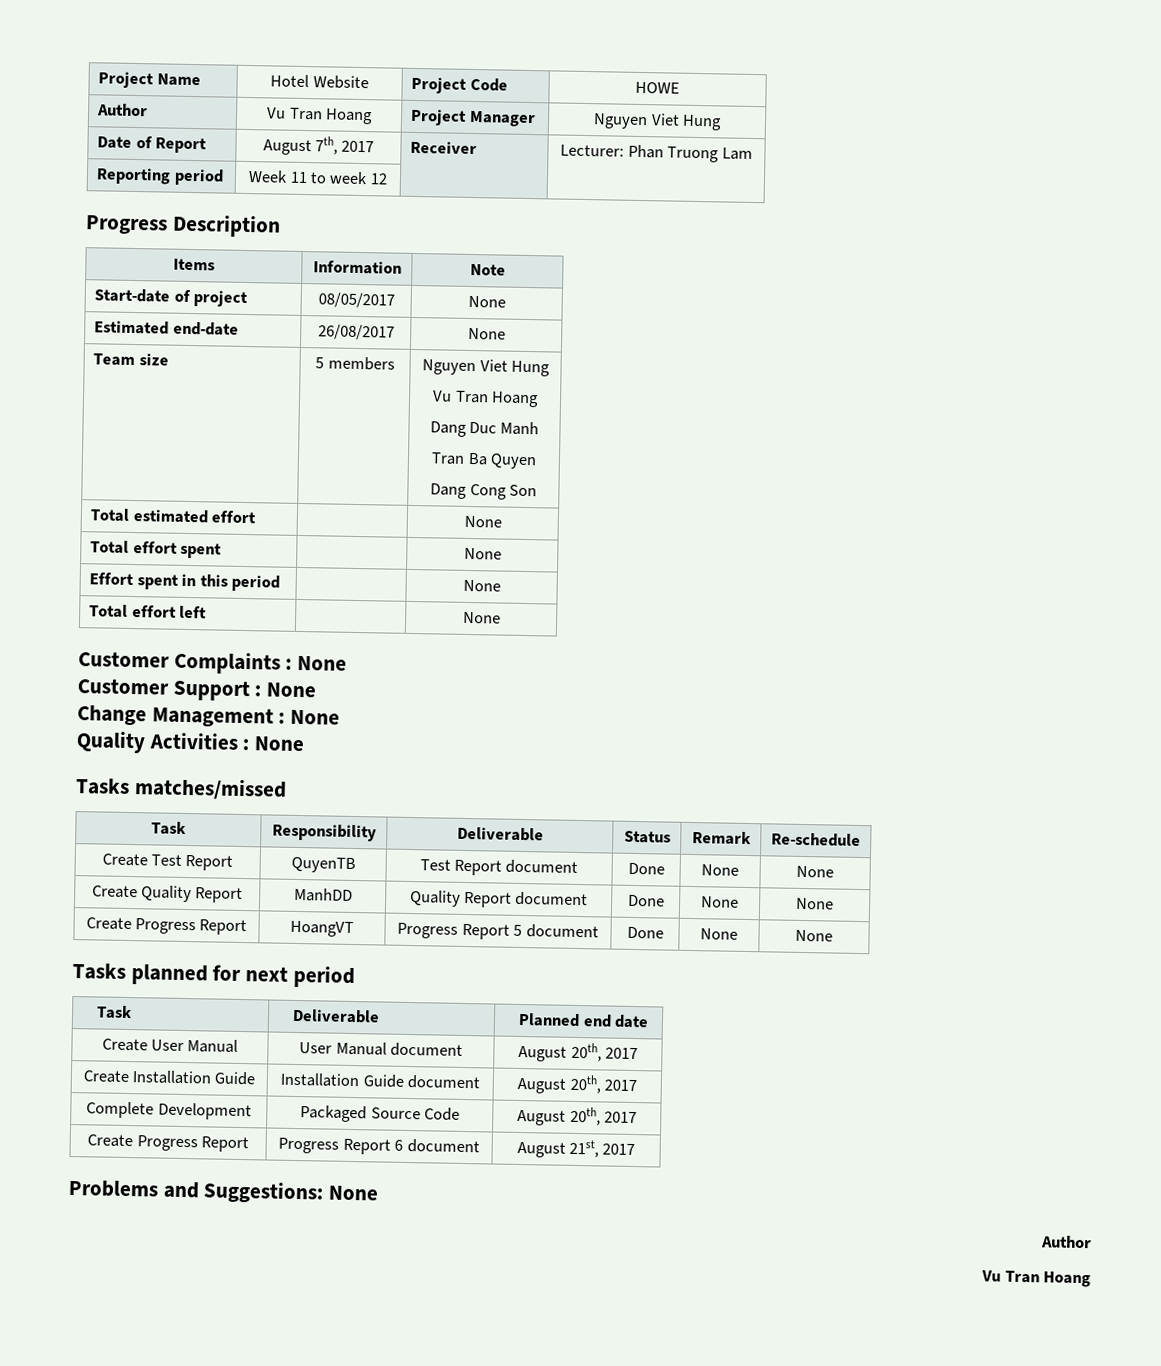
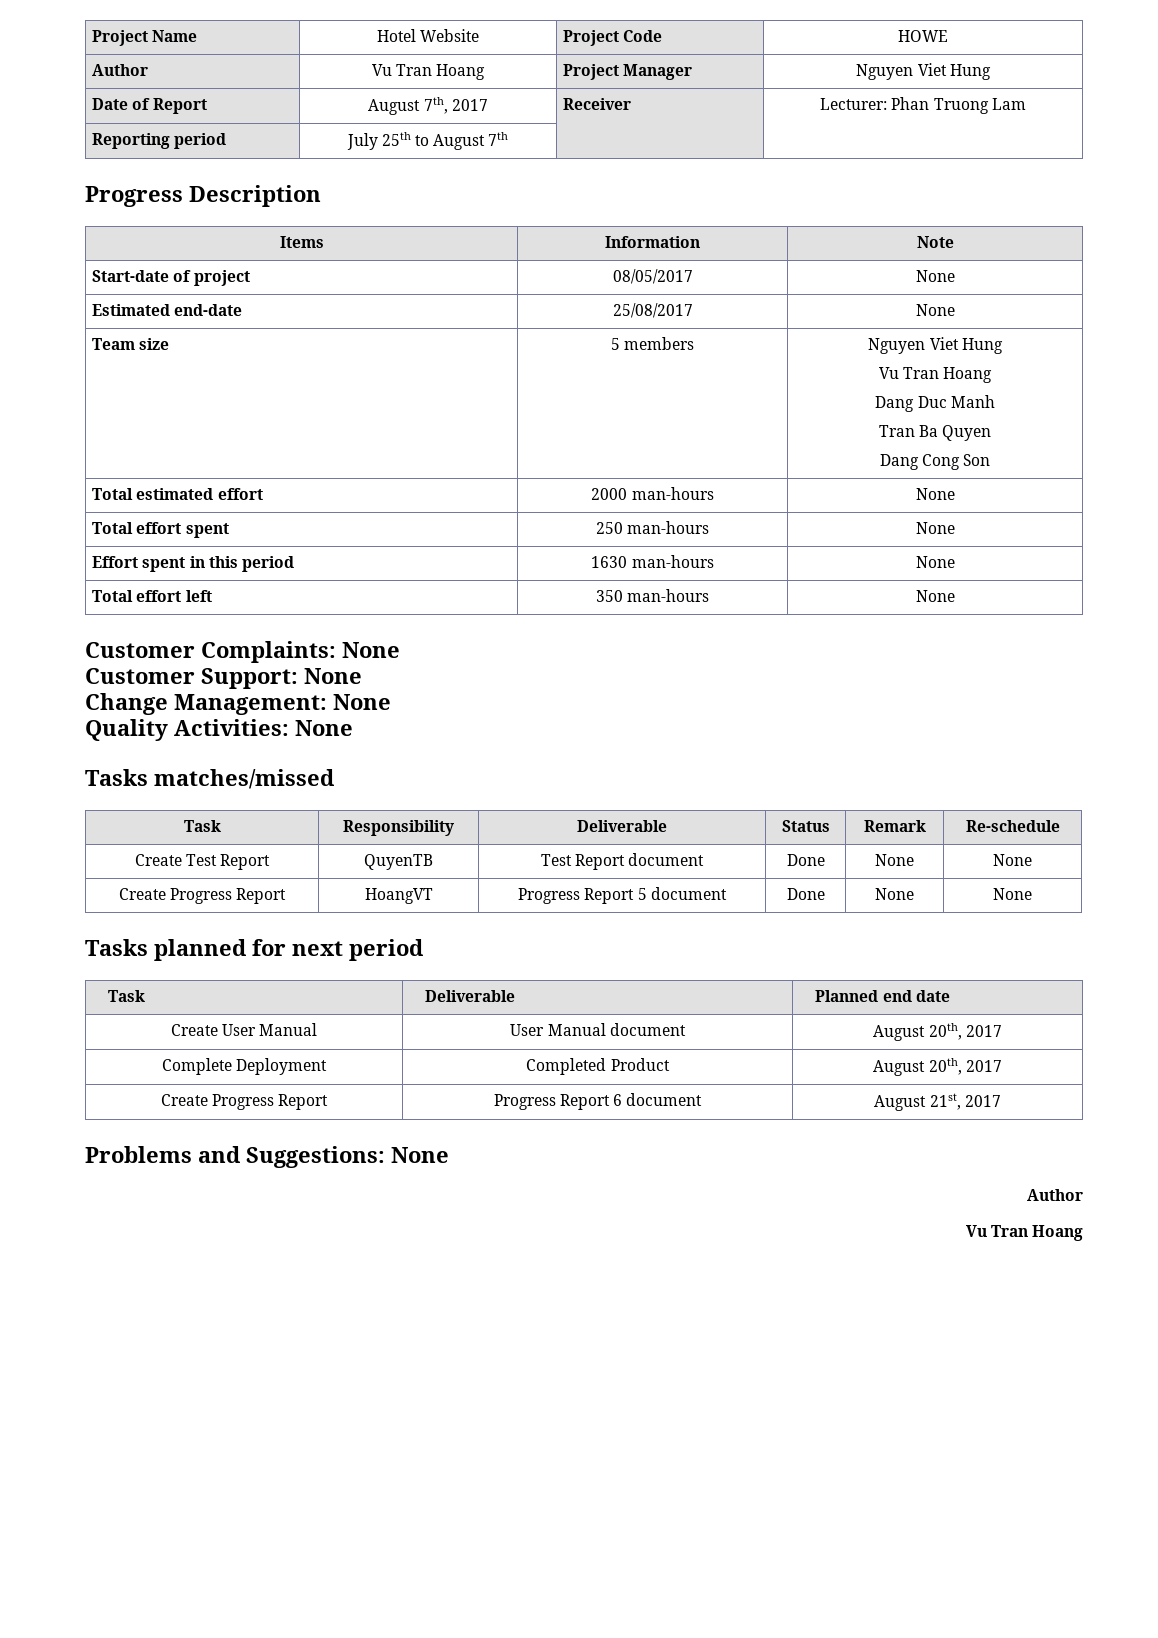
- Reporting period | Week 11 to week 12 | |
+ Reporting period | July 25th to August 7th | |
- Estimated end-date | 26/08/2017 | None
+ Estimated end-date | 25/08/2017 | None
- Total estimated effort | | None
+ Total estimated effort | 2000 man-hours | None
- Total effort spent | | None
+ Total effort spent | 250 man-hours | None
- Effort spent in this period | | None
+ Effort spent in this period | 1630 man-hours | None
- Total effort left | | None
- Customer Complaints : None
- Customer Support : None
+ Total effort left | 350 man-hours | None
+ Customer Complaints: None
+ Customer Support: None
- Change Management : None
+ Change Management: None
- Quality Activities : None
+ Quality Activities: None
- Create Quality Report | ManhDD | Quality Report document | Done | None | None
- Create Installation Guide | Installation Guide document | August 20th, 2017
- Complete Development | Packaged Source Code | August 20th, 2017
+ Complete Deployment | Completed Product | August 20th, 2017

